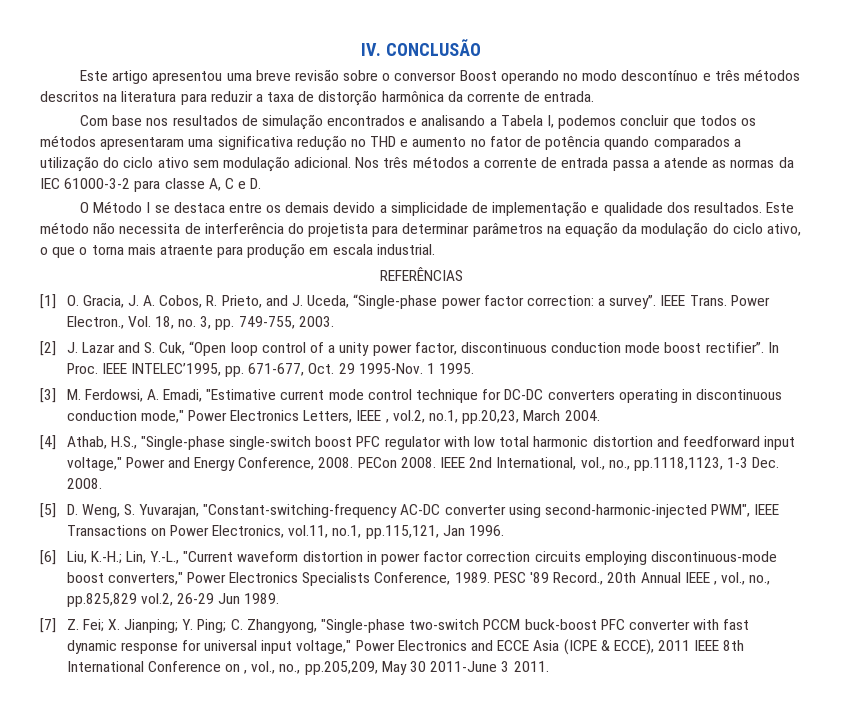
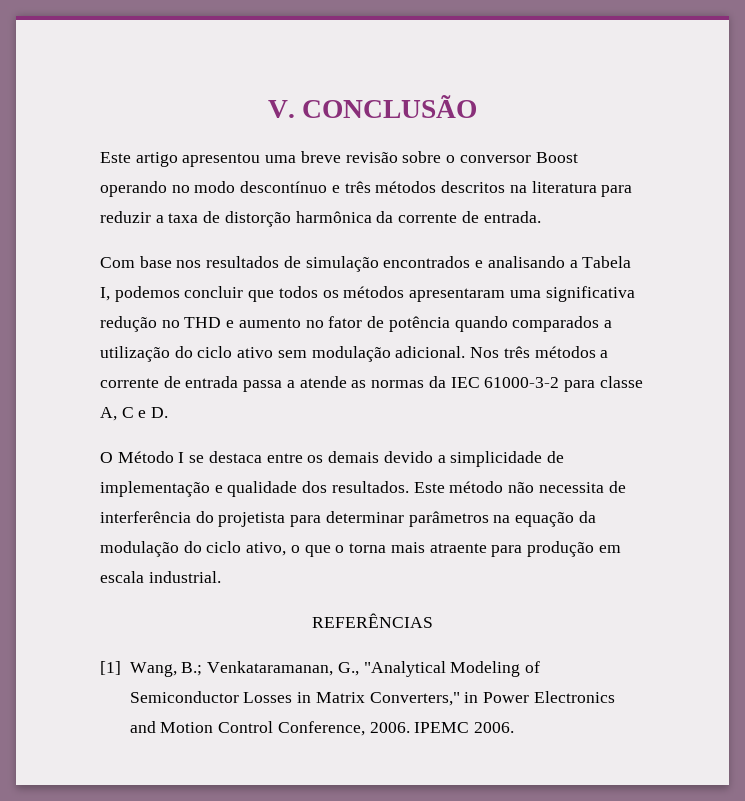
- IV. CONCLUSÃO
+ V. CONCLUSÃO
- [1] O. Gracia, J. A. Cobos, R. Prieto, and J. Uceda, “Single-phase power factor correction: a survey”. IEEE Trans. Power Electron., Vol. 18, no. 3, pp. 749-755, 2003.
- [2] J. Lazar and S. Cuk, “Open loop control of a unity power factor, discontinuous conduction mode boost rectifier”. In Proc. IEEE INTELEC’1995, pp. 671-677, Oct. 29 1995-Nov. 1 1995.
- [3] M. Ferdowsi, A. Emadi, "Estimative current mode control technique for DC-DC converters operating in discontinuous conduction mode," Power Electronics Letters, IEEE , vol.2, no.1, pp.20,23, March 2004.
- [4] Athab, H.S., "Single-phase single-switch boost PFC regulator with low total harmonic distortion and feedforward input voltage," Power and Energy Conference, 2008. PECon 2008. IEEE 2nd International, vol., no., pp.1118,1123, 1-3 Dec. 2008.
- [5] D. Weng, S. Yuvarajan, "Constant-switching-frequency AC-DC converter using second-harmonic-injected PWM", IEEE Transactions on Power Electronics, vol.11, no.1, pp.115,121, Jan 1996.
- [6] Liu, K.-H.; Lin, Y.-L., "Current waveform distortion in power factor correction circuits employing discontinuous-mode boost converters," Power Electronics Specialists Conference, 1989. PESC '89 Record., 20th Annual IEEE , vol., no., pp.825,829 vol.2, 26-29 Jun 1989.
- [7] Z. Fei; X. Jianping; Y. Ping; C. Zhangyong, "Single-phase two-switch PCCM buck-boost PFC converter with fast dynamic response for universal input voltage," Power Electronics and ECCE Asia (ICPE & ECCE), 2011 IEEE 8th International Conference on , vol., no., pp.205,209, May 30 2011-June 3 2011.
+ [1] Wang, B.; Venkataramanan, G., "Analytical Modeling of Semiconductor Losses in Matrix Converters," in Power Electronics and Motion Control Conference, 2006. IPEMC 2006.

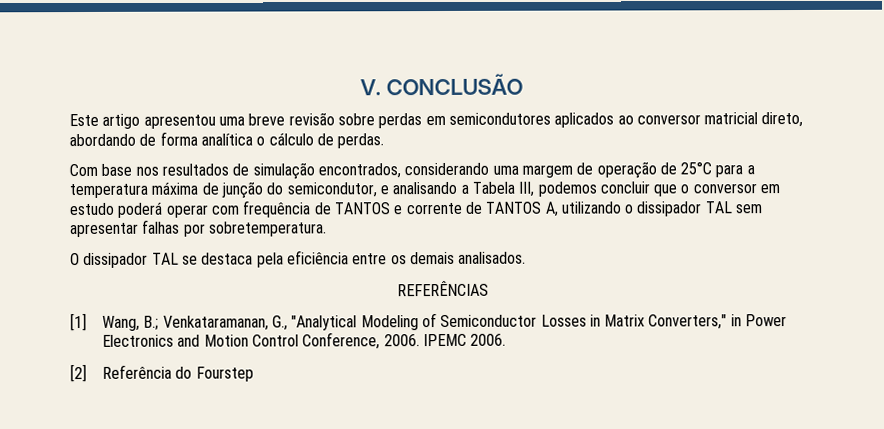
- Este artigo apresentou uma breve revisão sobre o conversor Boost operando no modo descontínuo e três métodos descritos na literatura para reduzir a taxa de distorção harmônica da corrente de entrada.
+ Este artigo apresentou uma breve revisão sobre perdas em semicondutores aplicados ao conversor matricial direto, abordando de forma analítica o cálculo de perdas.
- Com base nos resultados de simulação encontrados e analisando a Tabela I, podemos concluir que todos os métodos apresentaram uma significativa redução no THD e aumento no fator de potência quando comparados a utilização do ciclo ativo sem modulação adicional. Nos três métodos a corrente de entrada passa a atende as normas da IEC 61000-3-2 para classe A, C e D.
- O Método I se destaca entre os demais devido a simplicidade de implementação e qualidade dos resultados. Este método não necessita de interferência do projetista para determinar parâmetros na equação da modulação do ciclo ativo, o que o torna mais atraente para produção em escala industrial.
+ Com base nos resultados de simulação encontrados, considerando uma margem de operação de 25°C para a temperatura máxima de junção do semicondutor, e analisando a Tabela III, podemos concluir que o conversor em estudo poderá operar com frequência de TANTOS e corrente de TANTOS A, utilizando o dissipador TAL sem apresentar falhas por sobretemperatura.
+ O dissipador TAL se destaca pela eficiência entre os demais analisados.
+ [2] Referência do Fourstep

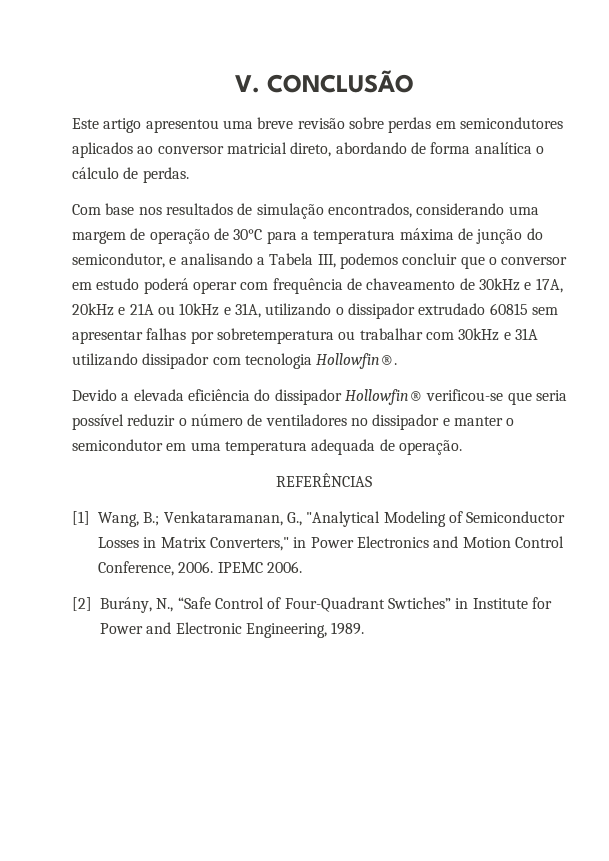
- Com base nos resultados de simulação encontrados, considerando uma margem de operação de 25°C para a temperatura máxima de junção do semicondutor, e analisando a Tabela III, podemos concluir que o conversor em estudo poderá operar com frequência de TANTOS e corrente de TANTOS A, utilizando o dissipador TAL sem apresentar falhas por sobretemperatura.
- O dissipador TAL se destaca pela eficiência entre os demais analisados.
+ Com base nos resultados de simulação encontrados, considerando uma margem de operação de 30°C para a temperatura máxima de junção do semicondutor, e analisando a Tabela III, podemos concluir que o conversor em estudo poderá operar com frequência de chaveamento de 30kHz e 17A, 20kHz e 21A ou 10kHz e 31A, utilizando o dissipador extrudado 60815 sem apresentar falhas por sobretemperatura ou trabalhar com 30kHz e 31A utilizando dissipador com tecnologia Hollowfin®.
+ Devido a elevada eficiência do dissipador Hollowfin® verificou-se que seria possível reduzir o número de ventiladores no dissipador e manter o semicondutor em uma temperatura adequada de operação.
- [2] Referência do Fourstep
+ [2] Burány, N., “Safe Control of Four-Quadrant Swtiches” in Institute for Power and Electronic Engineering, 1989.

